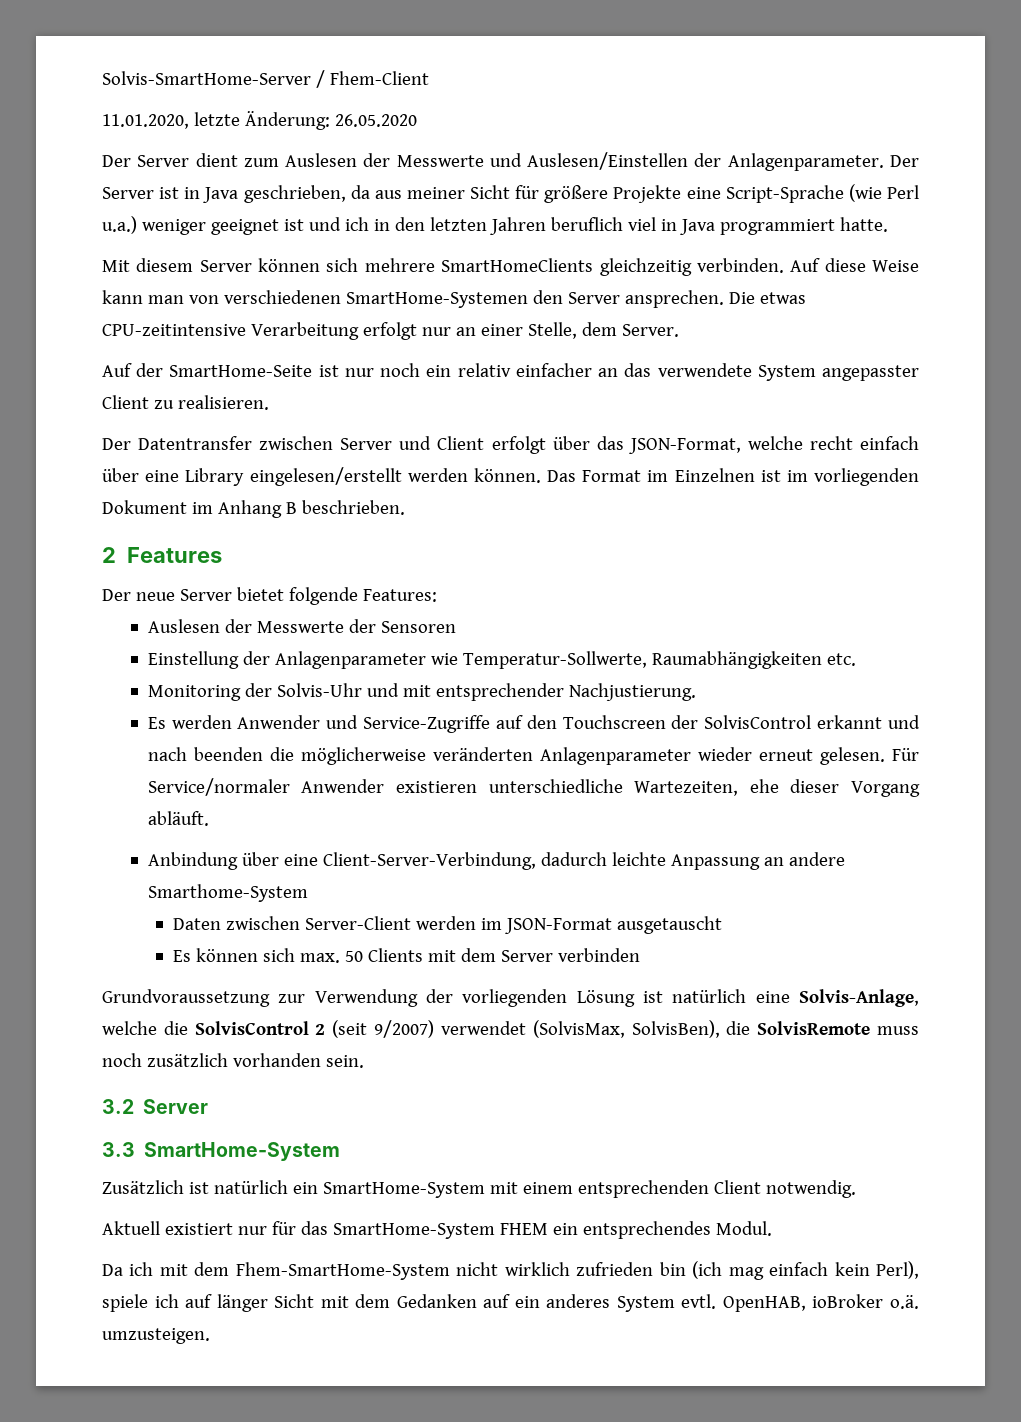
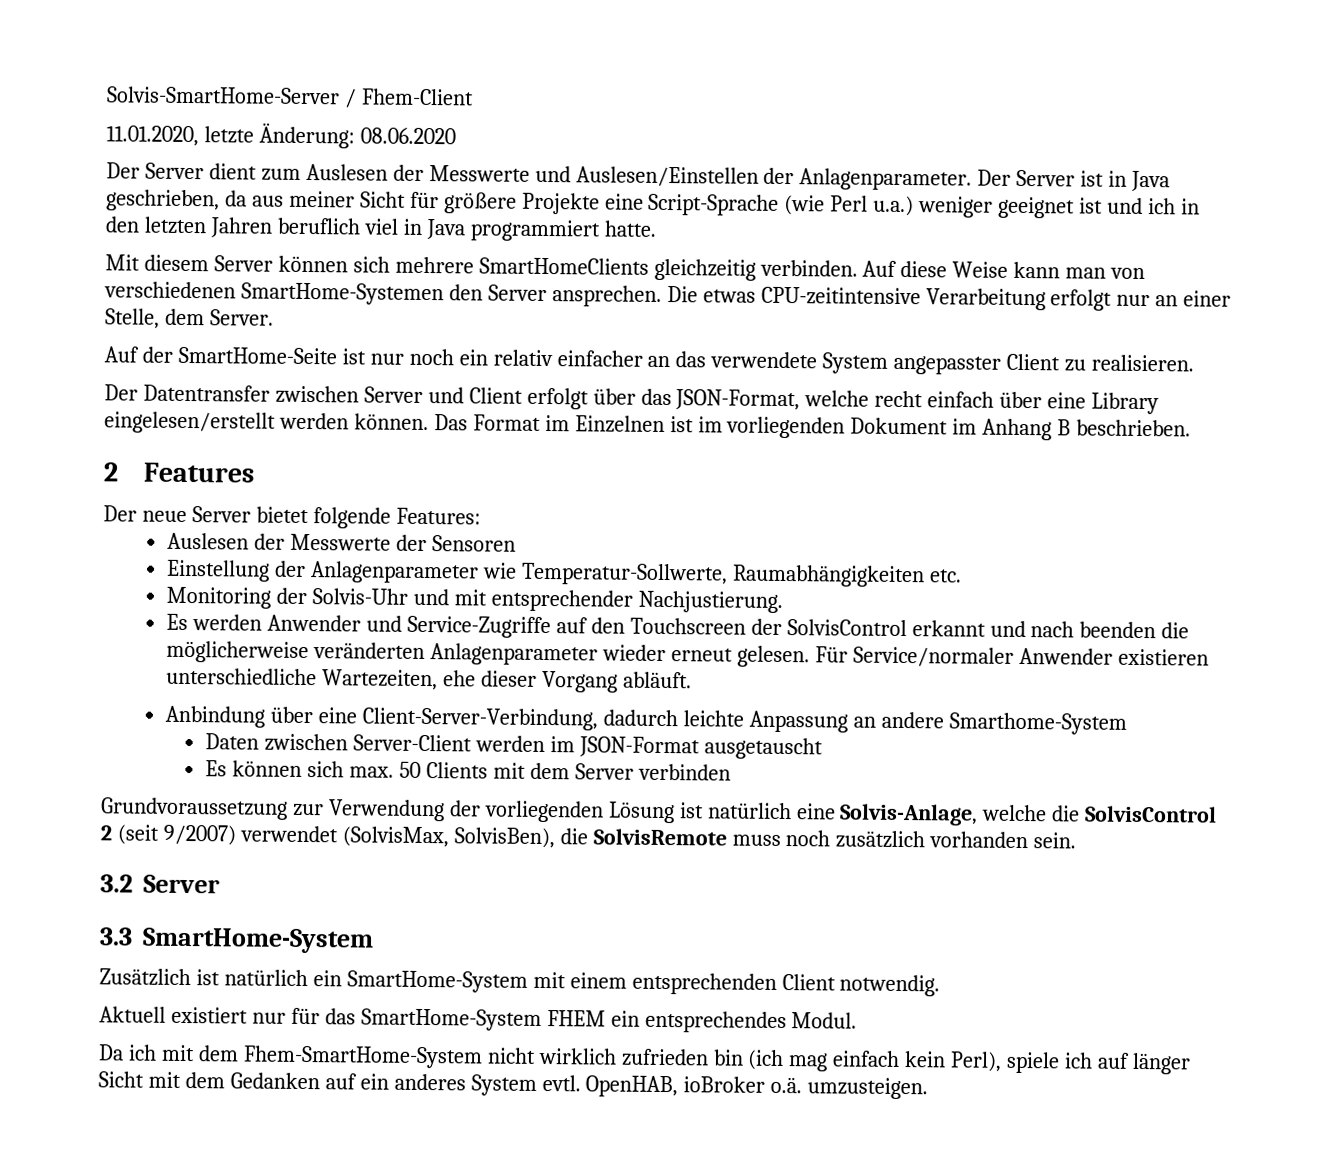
- 11.01.2020, letzte Änderung: 26.05.2020
+ 11.01.2020, letzte Änderung: 08.06.2020

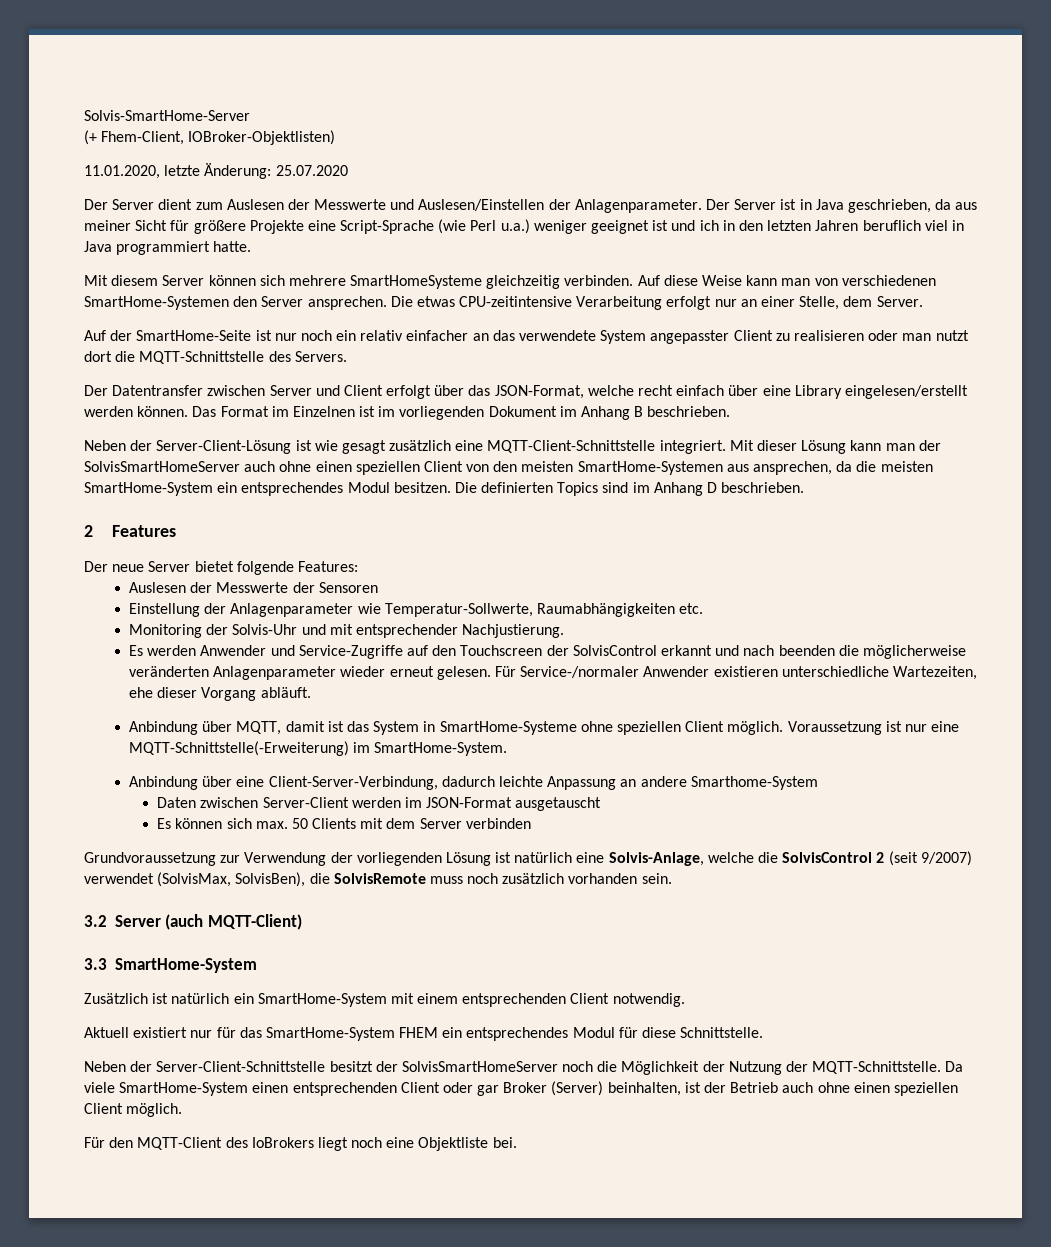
- Solvis-SmartHome-Server / Fhem-Client
+ Solvis-SmartHome-Server
+ (+ Fhem-Client, IOBroker-Objektlisten)
- 11.01.2020, letzte Änderung: 08.06.2020
+ 11.01.2020, letzte Änderung: 25.07.2020
- Mit diesem Server können sich mehrere SmartHomeClients gleichzeitig verbinden.
+ Mit diesem Server können sich mehrere SmartHomeSysteme gleichzeitig verbinden.
- Auf der SmartHome-Seite ist nur noch ein relativ einfacher an das verwendete System angepasster Client zu realisieren.
+ Auf der SmartHome-Seite ist nur noch ein relativ einfacher an das verwendete System angepasster Client zu realisieren oder man nutzt dort die MQTT-Schnittstelle des Servers.
+ Neben der Server-Client-Lösung ist wie gesagt zusätzlich eine MQTT-Client-Schnittstelle integriert. Mit dieser Lösung kann man der SolvisSmartHomeServer auch ohne einen speziellen Client von den meisten SmartHome-Systemen aus ansprechen, da die meisten SmartHome-System ein entsprechendes Modul besitzen. Die definierten Topics sind im Anhang D beschrieben.
- Für Service/normaler Anwender existieren unterschiedliche Wartezeiten, ehe dieser Vorgang abläuft.
+ Für Service-/normaler Anwender existieren unterschiedliche Wartezeiten, ehe dieser Vorgang abläuft.
+ Anbindung über MQTT, damit ist das System in SmartHome-Systeme ohne speziellen Client möglich. Voraussetzung ist nur eine MQTT-Schnittstelle(-Erweiterung) im SmartHome-System.
- 3.2 Server
+ 3.2 Server (auch MQTT-Client)
- Aktuell existiert nur für das SmartHome-System FHEM ein entsprechendes Modul.
- Da ich mit dem Fhem-SmartHome-System nicht wirklich zufrieden bin (ich mag einfach kein Perl), spiele ich auf länger Sicht mit dem Gedanken auf ein anderes System evtl. OpenHAB, ioBroker o.ä. umzusteigen.
+ Aktuell existiert nur für das SmartHome-System FHEM ein entsprechendes Modul für diese Schnittstelle.
+ Neben der Server-Client-Schnittstelle besitzt der SolvisSmartHomeServer noch die Möglichkeit der Nutzung der MQTT-Schnittstelle. Da viele SmartHome-System einen entsprechenden Client oder gar Broker (Server) beinhalten, ist der Betrieb auch ohne einen speziellen Client möglich.
+ Für den MQTT-Client des IoBrokers liegt noch eine Objektliste bei.

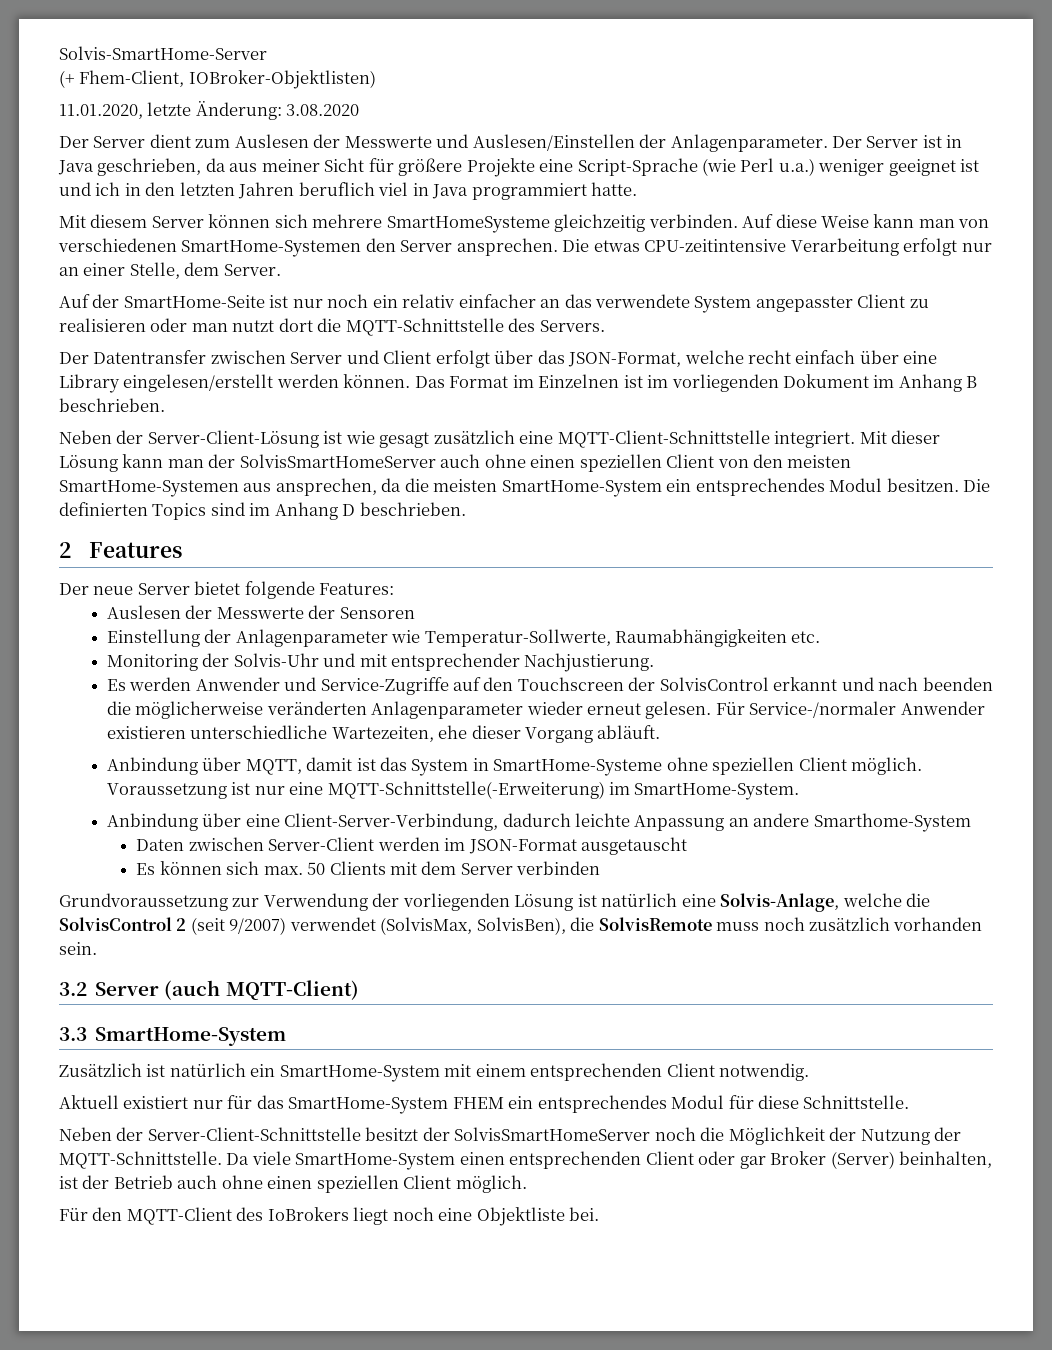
- 11.01.2020, letzte Änderung: 25.07.2020
+ 11.01.2020, letzte Änderung: 3.08.2020

